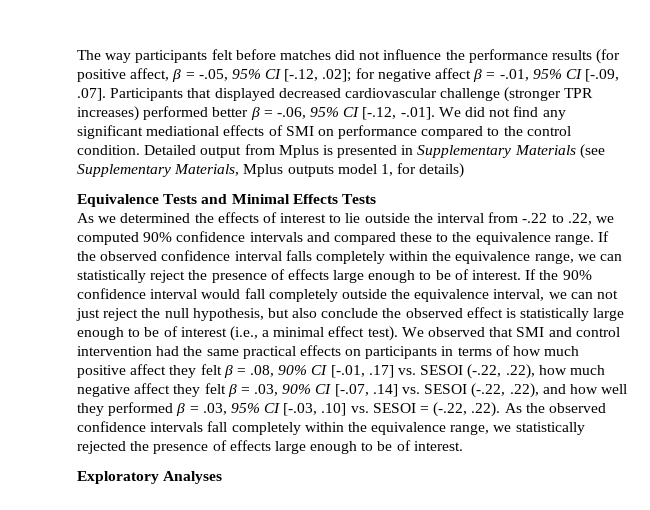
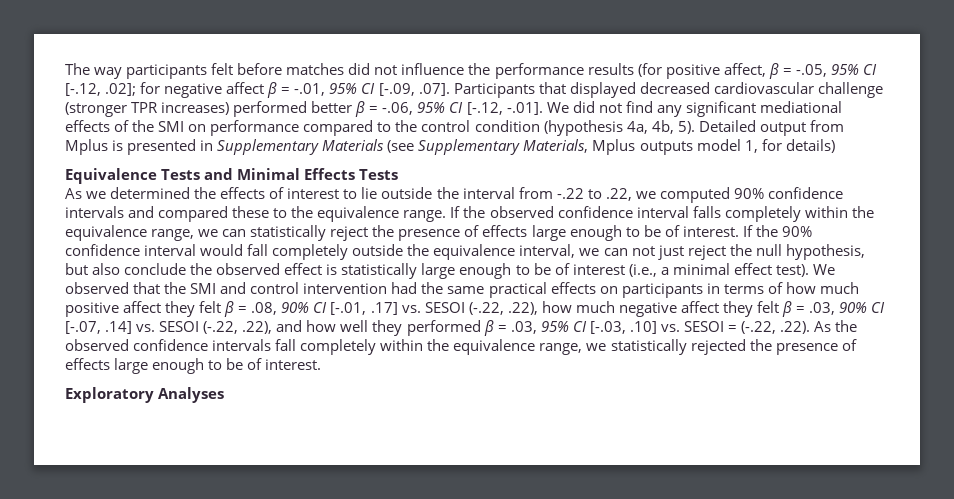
- for negative affect β = -.01, 95% CI [-.09, .07]. Participants that displayed decreased cardiovascular challenge (stronger TPR increases) performed better β = -.06, 95% CI [-.12, -.01]. We did not find any significant mediational effects of SMI on performance compared to the control condition.
+ for negative affect β = -.01, 95% CI [-.09, .07]. Participants that displayed decreased cardiovascular challenge (stronger TPR increases) performed better β = -.06, 95% CI [-.12, -.01]. We did not find any significant mediational effects of the SMI on performance compared to the control condition (hypothesis 4a, 4b, 5).
- We observed that SMI and control intervention had the same practical effects on participants in terms of how much positive affect they felt β = .08, 90% CI [-.01, .17] vs. SESOI (-.22, .22), how much negative affect they felt β = .03, 90% CI [-.07, .14] vs. SESOI (-.22, .22), and how well they performed β = .03, 95% CI [-.03, .10] vs. SESOI = (-.22, .22). As the observed confidence intervals fall completely within the equivalence range, we statistically rejected the presence of effects large enough to be of interest.
+ We observed that the SMI and control intervention had the same practical effects on participants in terms of how much positive affect they felt β = .08, 90% CI [-.01, .17] vs. SESOI (-.22, .22), how much negative affect they felt β = .03, 90% CI [-.07, .14] vs. SESOI (-.22, .22), and how well they performed β = .03, 95% CI [-.03, .10] vs. SESOI = (-.22, .22). As the observed confidence intervals fall completely within the equivalence range, we statistically rejected the presence of effects large enough to be of interest.

